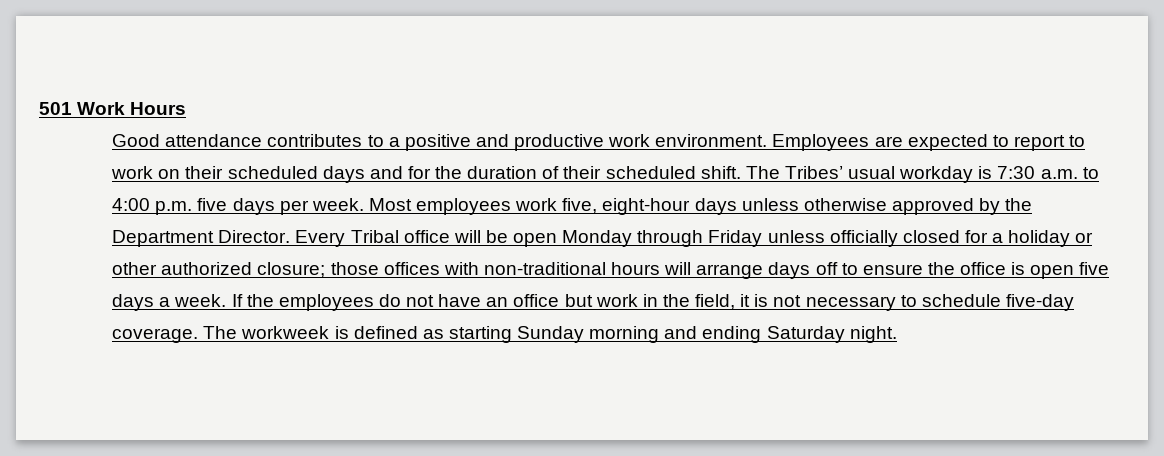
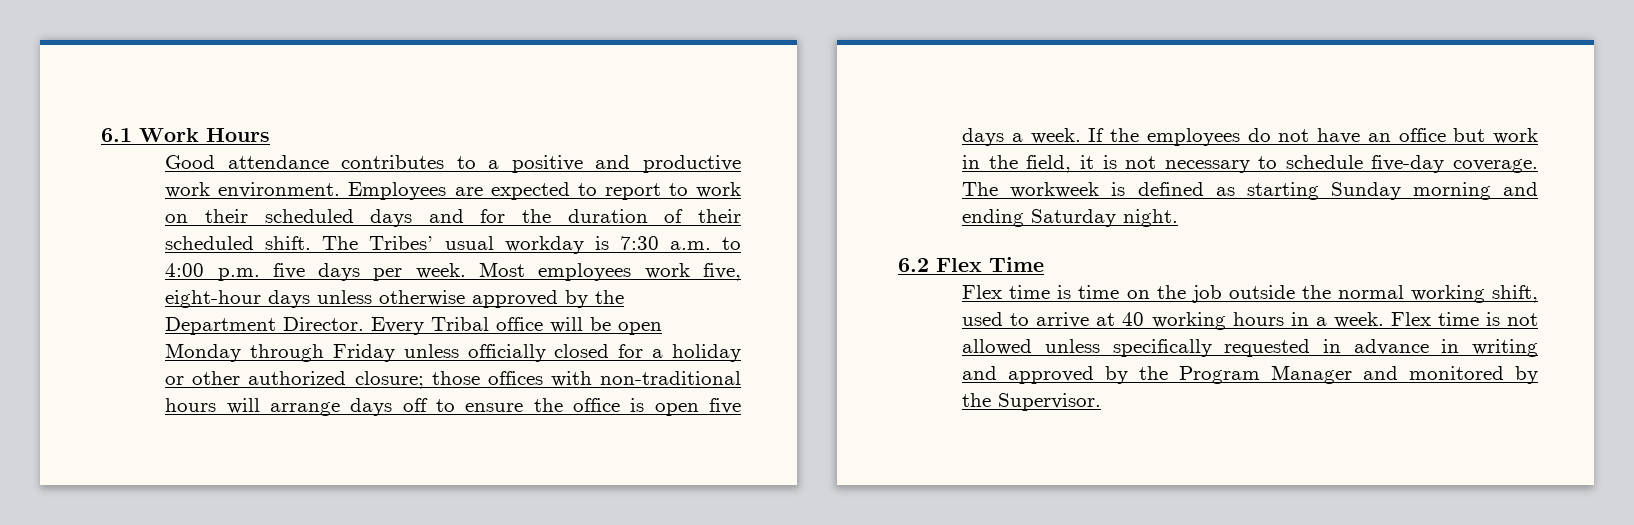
- 501 Work Hours
+ 6.1 Work Hours
+ 6.2 Flex Time
+ Flex time is time on the job outside the normal working shift, used to arrive at 40 working hours in a week. Flex time is not allowed unless specifically requested in advance in writing and approved by the Program Manager and monitored by the Supervisor.

